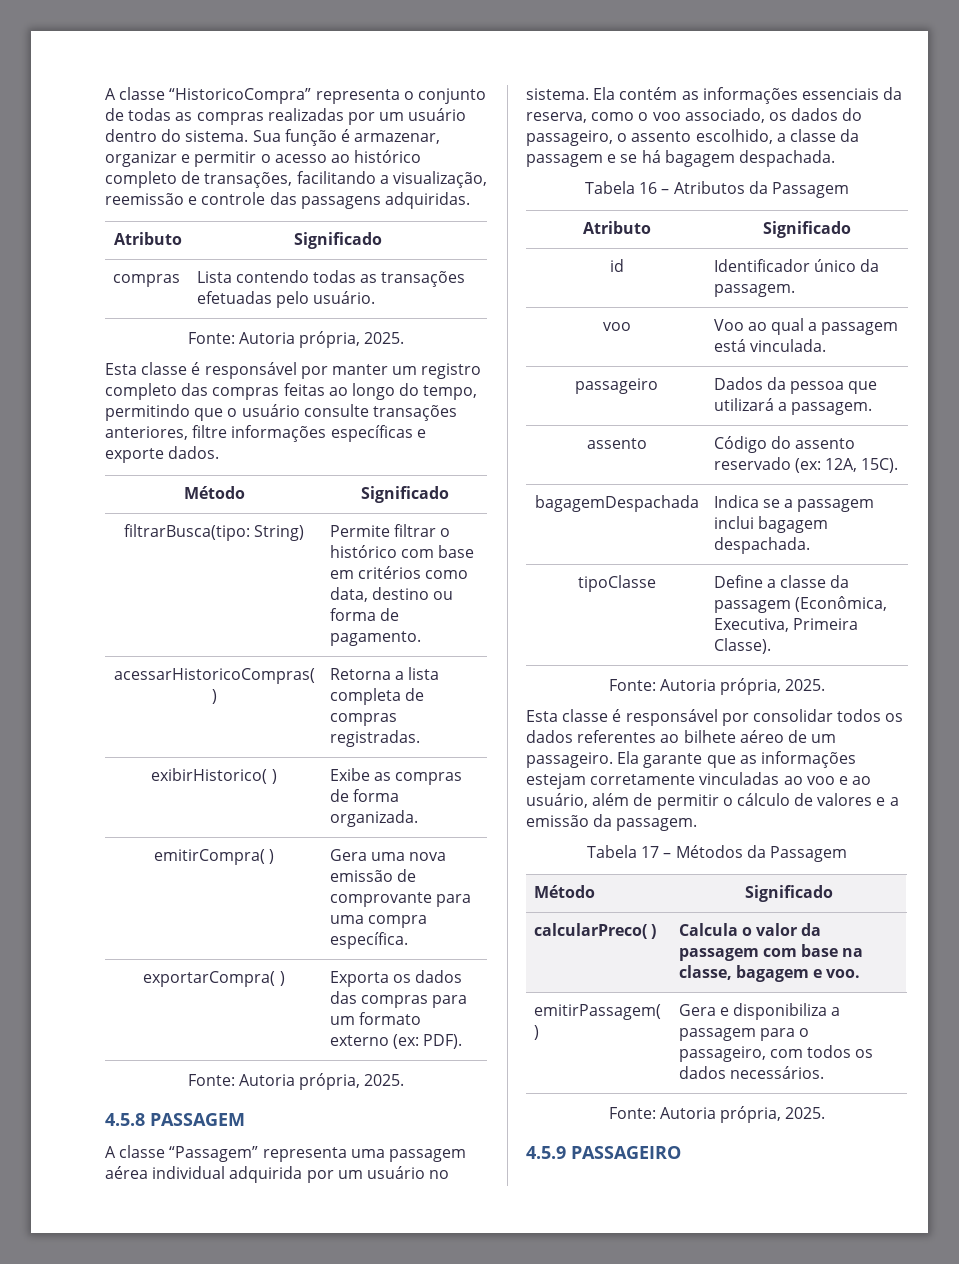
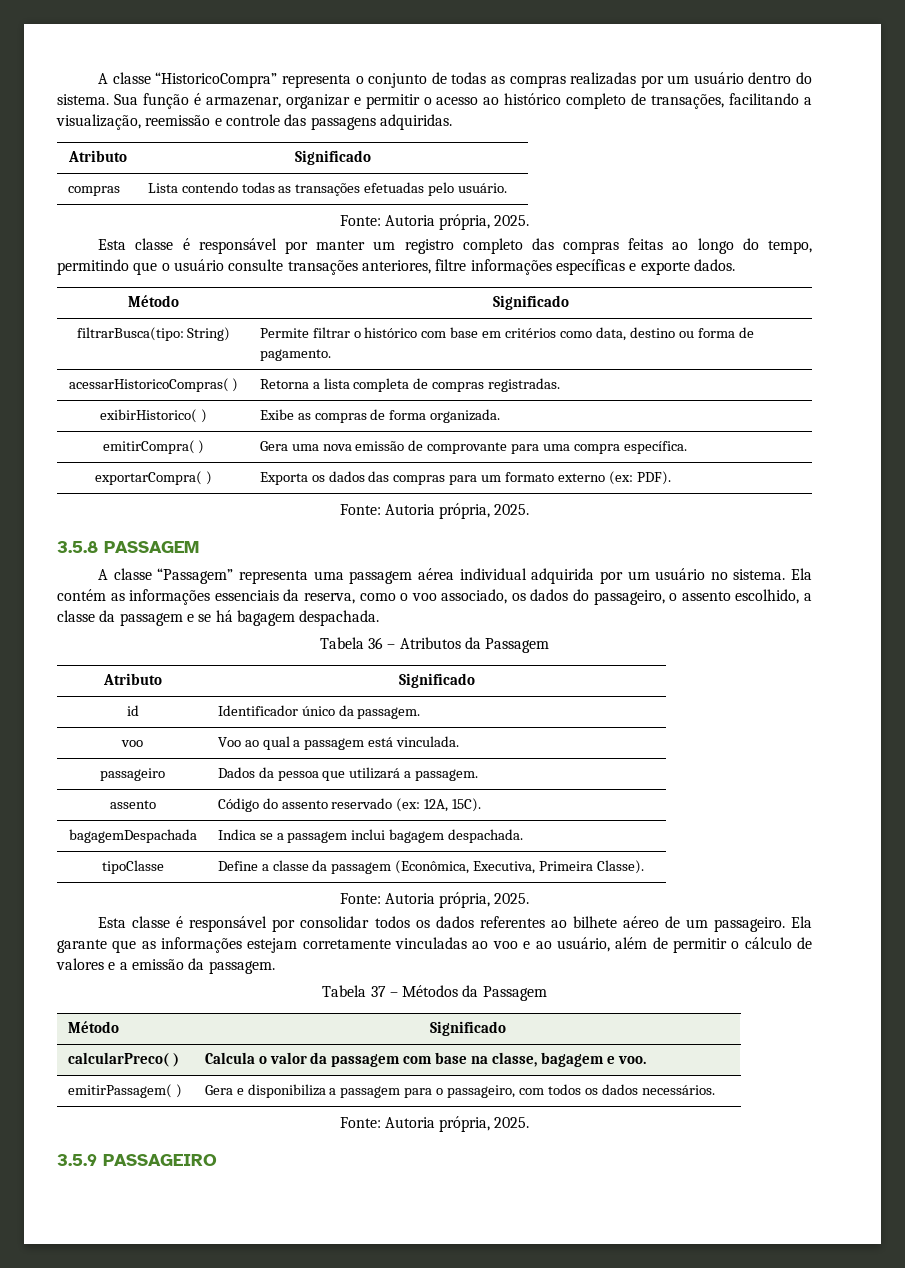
- 4.5.8 PASSAGEM
+ 3.5.8 PASSAGEM
- Tabela 16 – Atributos da Passagem
+ Tabela 36 – Atributos da Passagem
- Tabela 17 – Métodos da Passagem
+ Tabela 37 – Métodos da Passagem
- 4.5.9 PASSAGEIRO
+ 3.5.9 PASSAGEIRO

